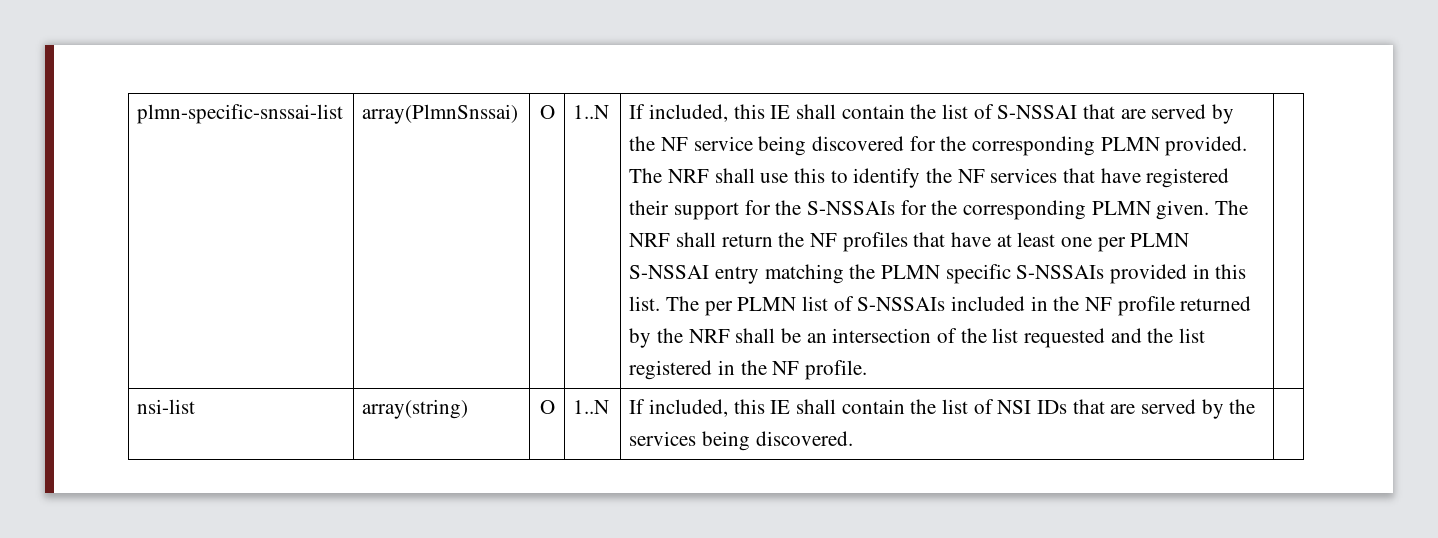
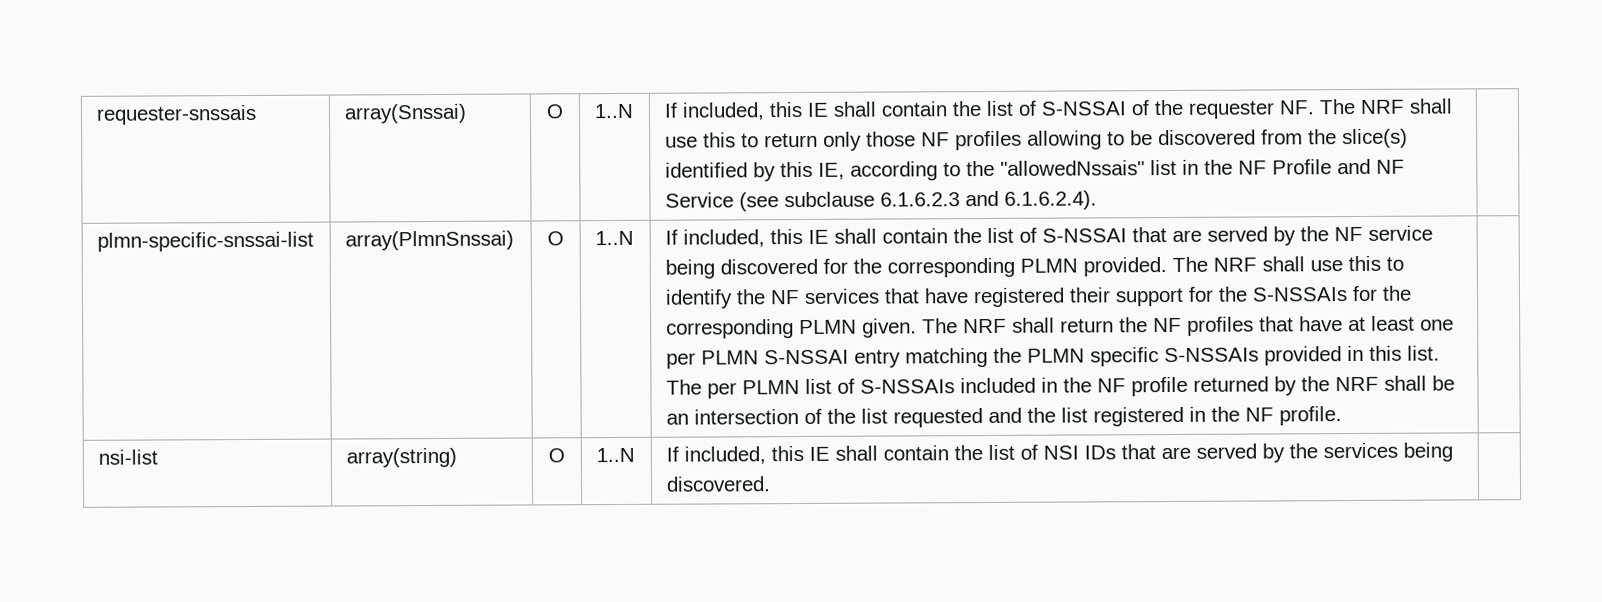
+ requester-snssais | array(Snssai) | O | 1..N | If included, this IE shall contain the list of S-NSSAI of the requester NF. The NRF shall use this to return only those NF profiles allowing to be discovered from the slice(s) identified by this IE, according to the "allowedNssais" list in the NF Profile and NF Service (see subclause 6.1.6.2.3 and 6.1.6.2.4).

